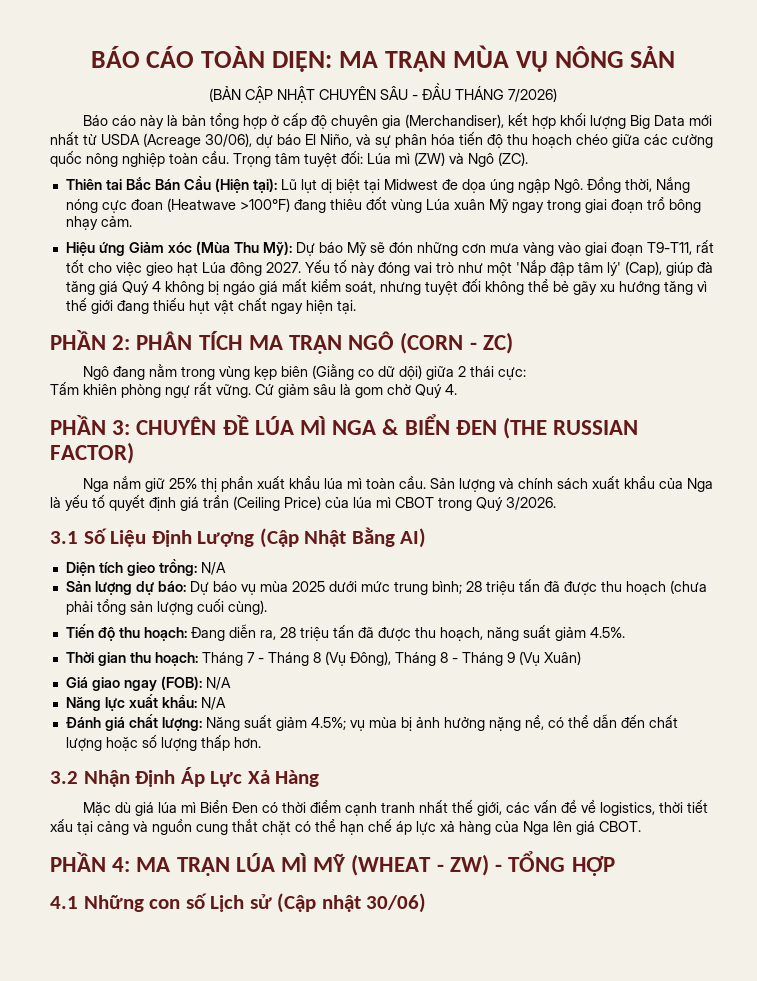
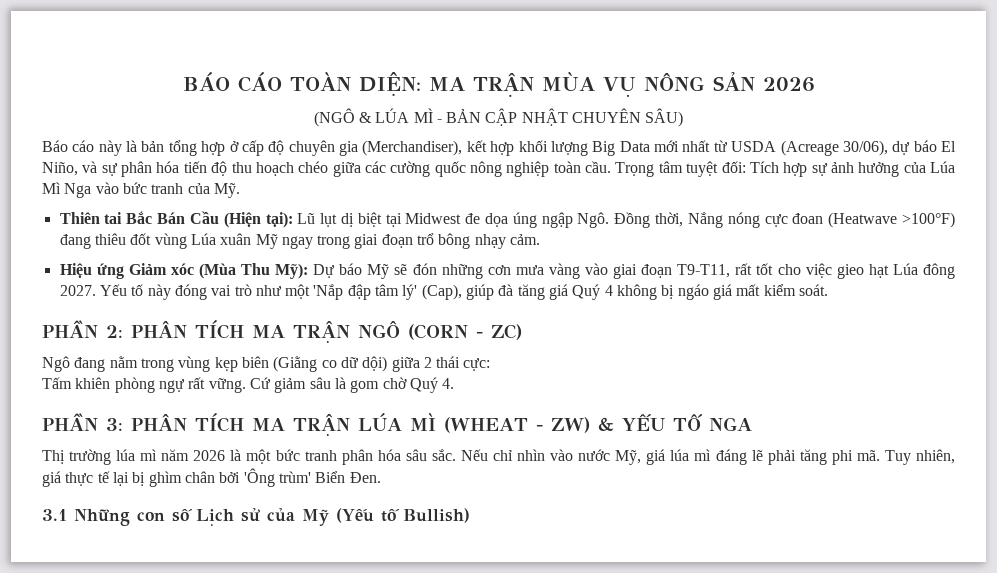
- BÁO CÁO TOÀN DIỆN: MA TRẬN MÙA VỤ NÔNG SẢN
- (BẢN CẬP NHẬT CHUYÊN SÂU - ĐẦU THÁNG 7/2026)
+ BÁO CÁO TOÀN DIỆN: MA TRẬN MÙA VỤ NÔNG SẢN 2026
+ (NGÔ & LÚA MÌ - BẢN CẬP NHẬT CHUYÊN SÂU)
- Trọng tâm tuyệt đối: Lúa mì (ZW) và Ngô (ZC).
+ Trọng tâm tuyệt đối: Tích hợp sự ảnh hưởng của Lúa Mì Nga vào bức tranh của Mỹ.
- Yếu tố này đóng vai trò như một 'Nắp đập tâm lý' (Cap), giúp đà tăng giá Quý 4 không bị ngáo giá mất kiểm soát, nhưng tuyệt đối không thể bẻ gãy xu hướng tăng vì thế giới đang thiếu hụt vật chất ngay hiện tại.
+ Yếu tố này đóng vai trò như một 'Nắp đập tâm lý' (Cap), giúp đà tăng giá Quý 4 không bị ngáo giá mất kiểm soát.
- PHẦN 3: CHUYÊN ĐỀ LÚA MÌ NGA & BIỂN ĐEN (THE RUSSIAN FACTOR)
- Nga nắm giữ 25% thị phần xuất khẩu lúa mì toàn cầu. Sản lượng và chính sách xuất khẩu của Nga là yếu tố quyết định giá trần (Ceiling Price) của lúa mì CBOT trong Quý 3/2026.
- 3.1 Số Liệu Định Lượng (Cập Nhật Bằng AI)
- Diện tích gieo trồng: N/A
- Sản lượng dự báo: Dự báo vụ mùa 2025 dưới mức trung bình; 28 triệu tấn đã được thu hoạch (chưa phải tổng sản lượng cuối cùng).
- Tiến độ thu hoạch: Đang diễn ra, 28 triệu tấn đã được thu hoạch, năng suất giảm 4.5%.
- Thời gian thu hoạch: Tháng 7 - Tháng 8 (Vụ Đông), Tháng 8 - Tháng 9 (Vụ Xuân)
- Giá giao ngay (FOB): N/A
- Năng lực xuất khẩu: N/A
- Đánh giá chất lượng: Năng suất giảm 4.5%; vụ mùa bị ảnh hưởng nặng nề, có thể dẫn đến chất lượng hoặc số lượng thấp hơn.
- 3.2 Nhận Định Áp Lực Xả Hàng
- Mặc dù giá lúa mì Biển Đen có thời điểm cạnh tranh nhất thế giới, các vấn đề về logistics, thời tiết xấu tại cảng và nguồn cung thắt chặt có thể hạn chế áp lực xả hàng của Nga lên giá CBOT.
- PHẦN 4: MA TRẬN LÚA MÌ MỸ (WHEAT - ZW) - TỔNG HỢP
- 4.1 Những con số Lịch sử (Cập nhật 30/06)
+ PHẦN 3: PHÂN TÍCH MA TRẬN LÚA MÌ (WHEAT - ZW) & YẾU TỐ NGA
+ Thị trường lúa mì năm 2026 là một bức tranh phân hóa sâu sắc. Nếu chỉ nhìn vào nước Mỹ, giá lúa mì đáng lẽ phải tăng phi mã. Tuy nhiên, giá thực tế lại bị ghìm chân bởi 'Ông trùm' Biển Đen.
+ 3.1 Những con số Lịch sử của Mỹ (Yếu tố Bullish)

